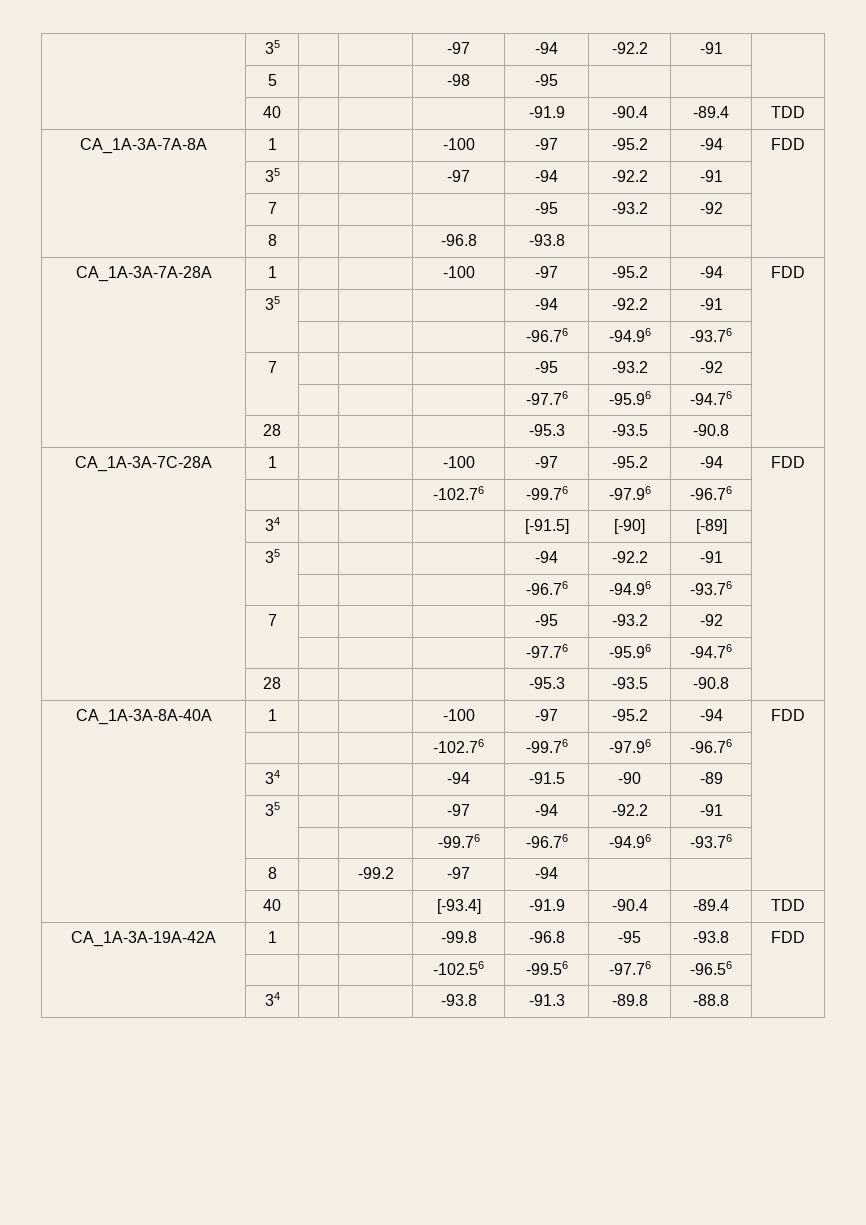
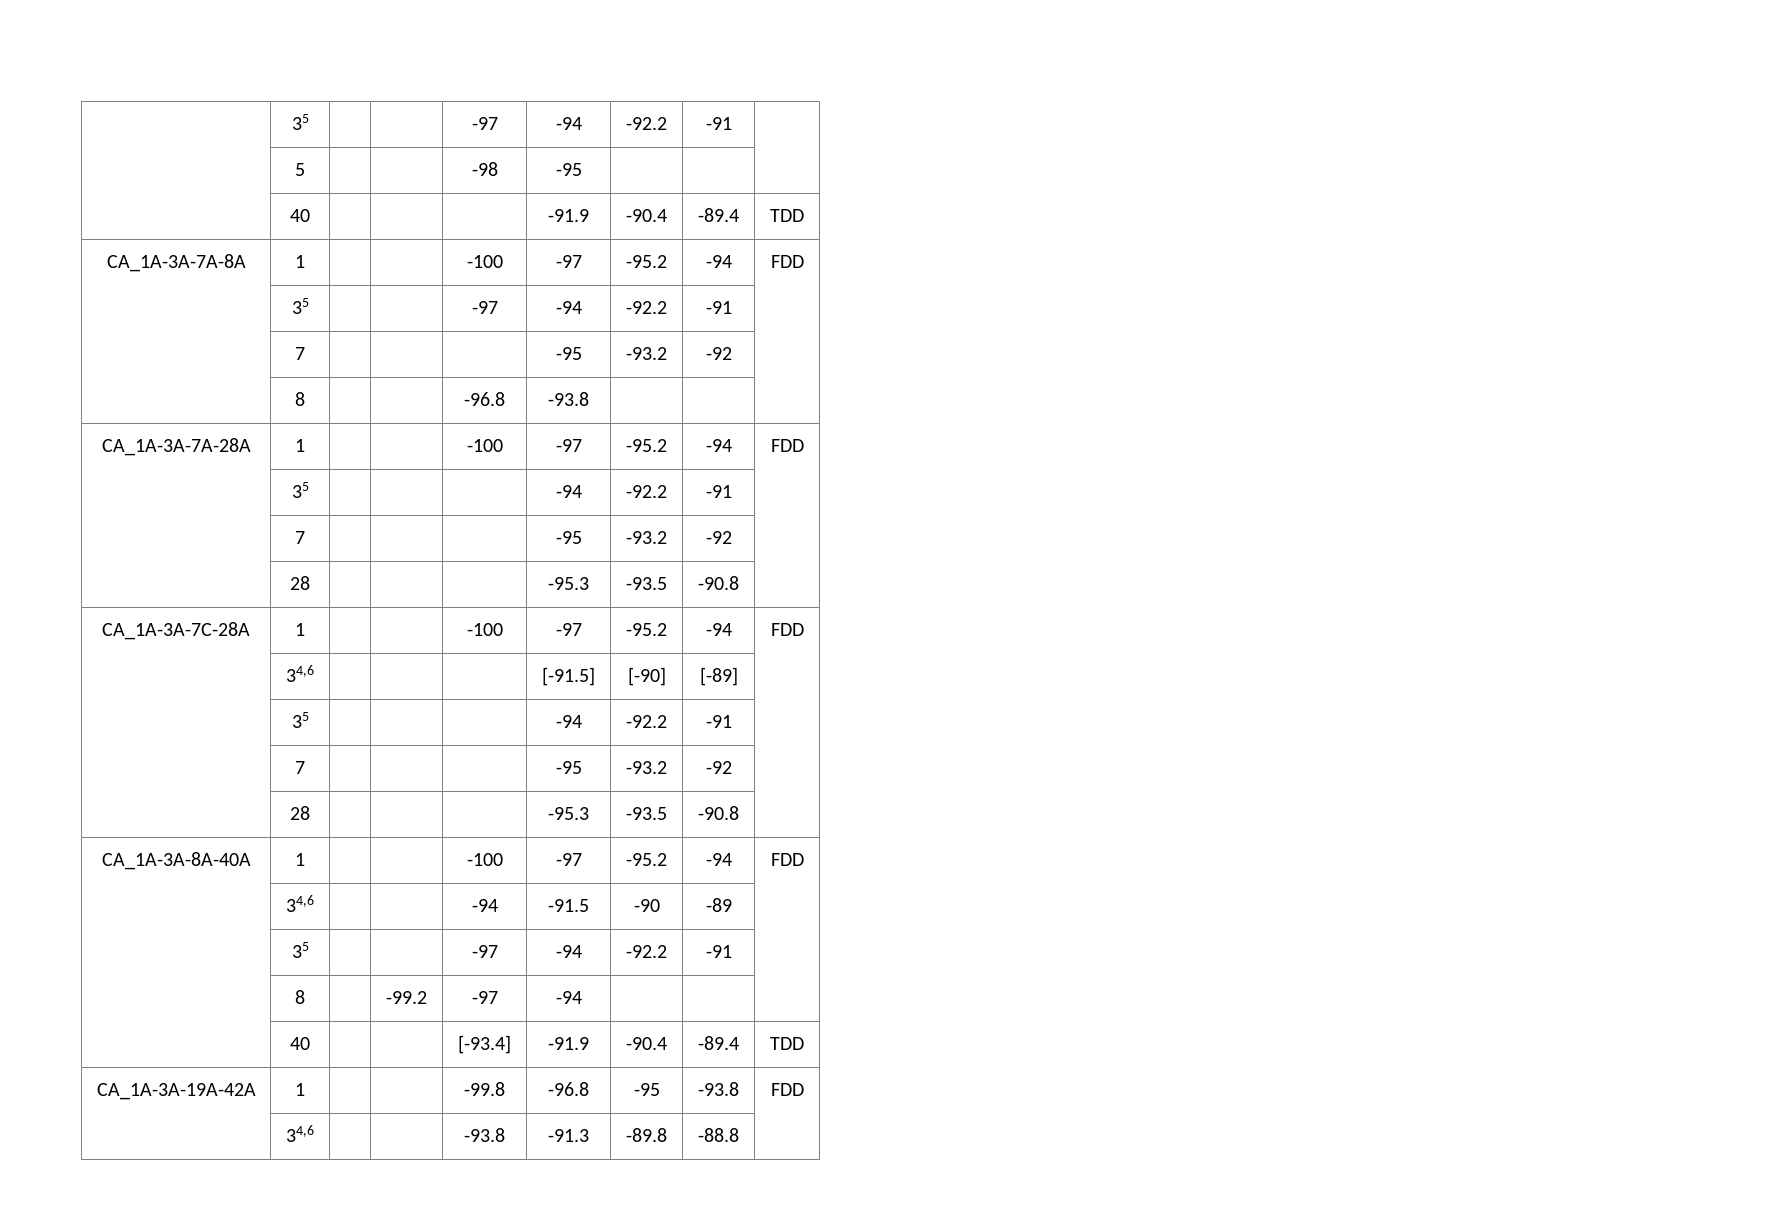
  CA_1A-3A-7A-28A | 1 | | | -100 | -97 | -95.2 | -94 | FDD
  | 35 | | | | -94 | -92.2 | -91 |
- | | | | | -96.76 | -94.96 | -93.76 |
  | 7 | | | | -95 | -93.2 | -92 |
- | | | | | -97.76 | -95.96 | -94.76 |
  CA_1A-3A-7C-28A | 1 | | | -100 | -97 | -95.2 | -94 | FDD
- | | | | -102.76 | -99.76 | -97.96 | -96.76 |
- | 34 | | | | [-91.5] | [-90] | [-89] |
+ | 34,6 | | | | [-91.5] | [-90] | [-89] |
  | 35 | | | | -94 | -92.2 | -91 |
- | | | | | -96.76 | -94.96 | -93.76 |
  | 7 | | | | -95 | -93.2 | -92 |
- | | | | | -97.76 | -95.96 | -94.76 |
  CA_1A-3A-8A-40A | 1 | | | -100 | -97 | -95.2 | -94 | FDD
- | | | | -102.76 | -99.76 | -97.96 | -96.76 |
- | 34 | | | -94 | -91.5 | -90 | -89 |
+ | 34,6 | | | -94 | -91.5 | -90 | -89 |
- | | | | -99.76 | -96.76 | -94.96 | -93.76 |
- | | | | -102.56 | -99.56 | -97.76 | -96.56 |
- | 34 | | | -93.8 | -91.3 | -89.8 | -88.8 |
+ | 34,6 | | | -93.8 | -91.3 | -89.8 | -88.8 |

